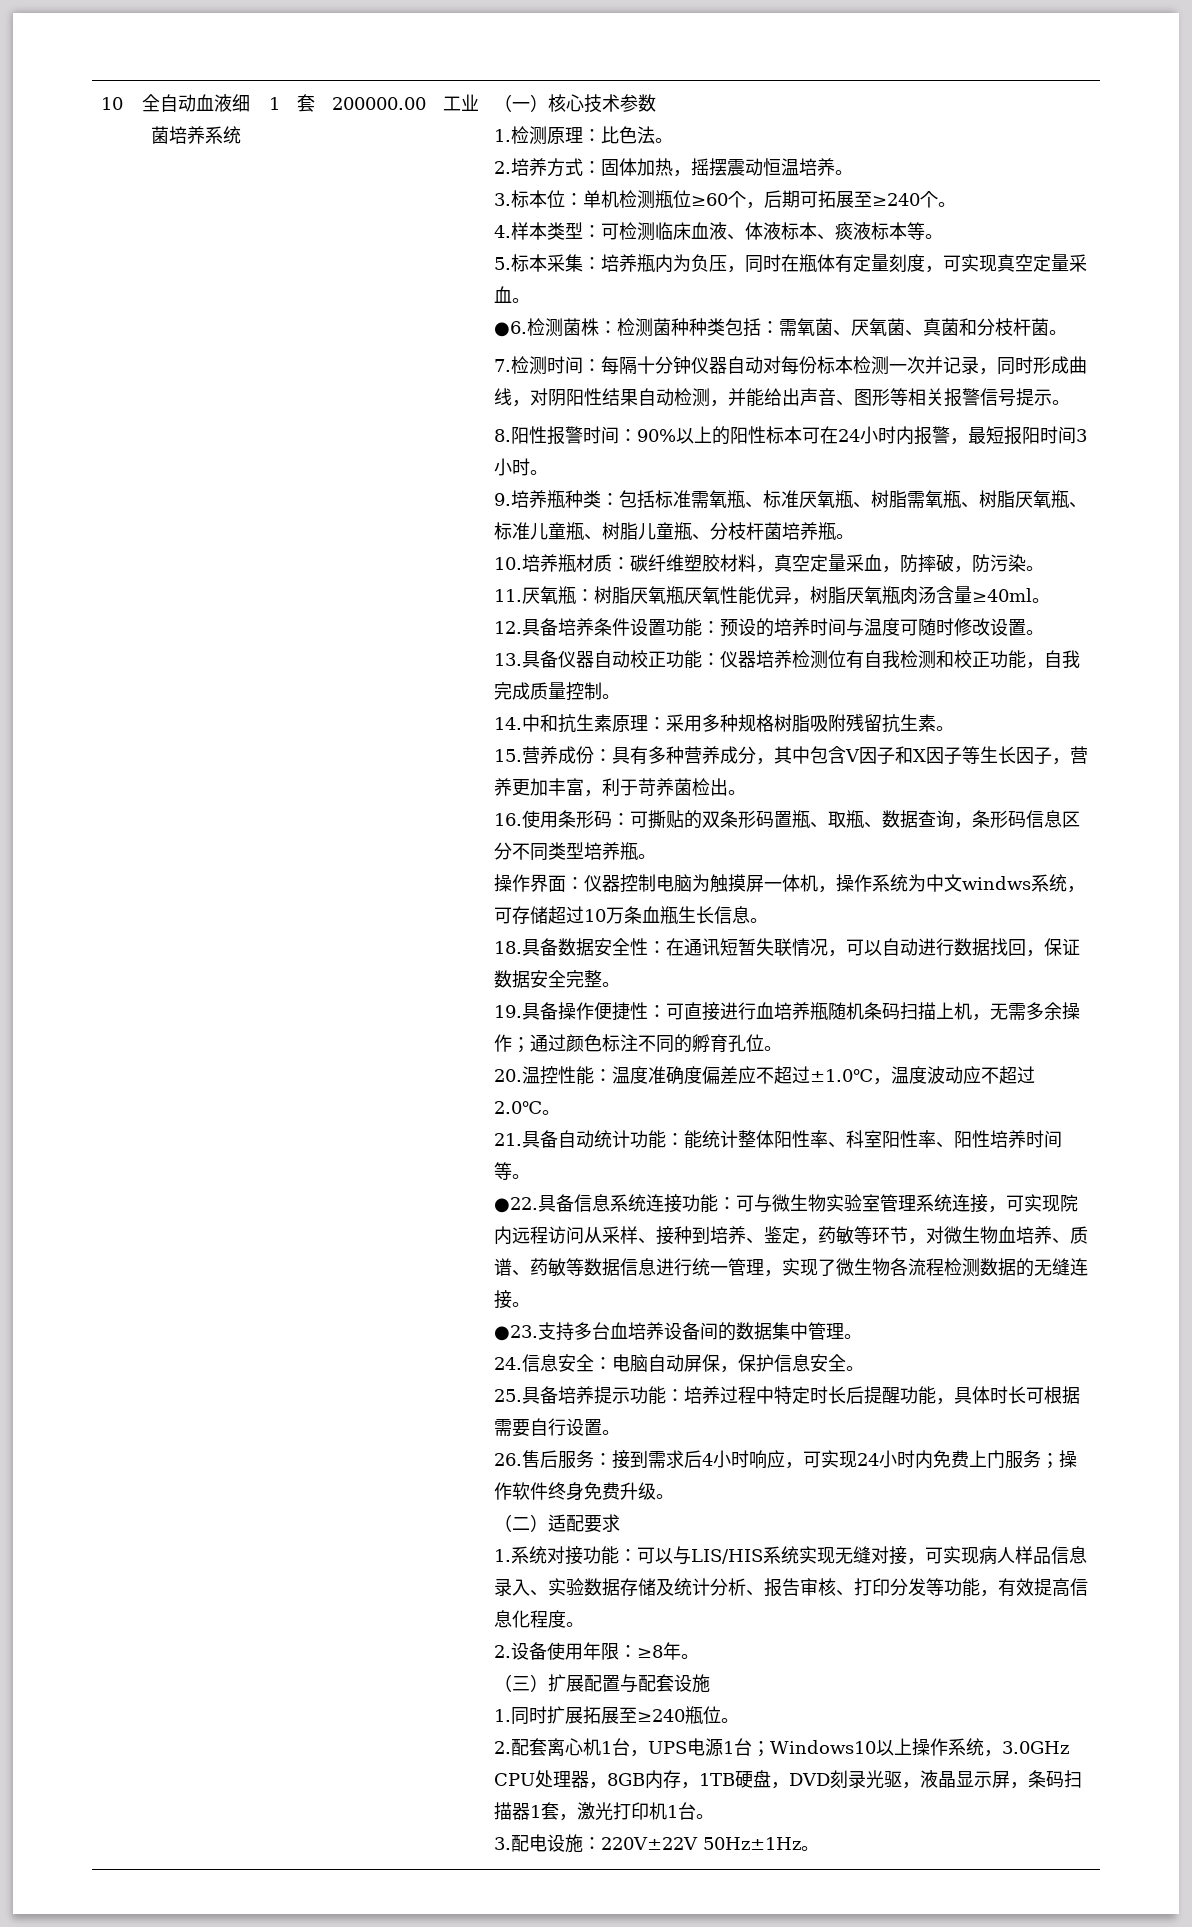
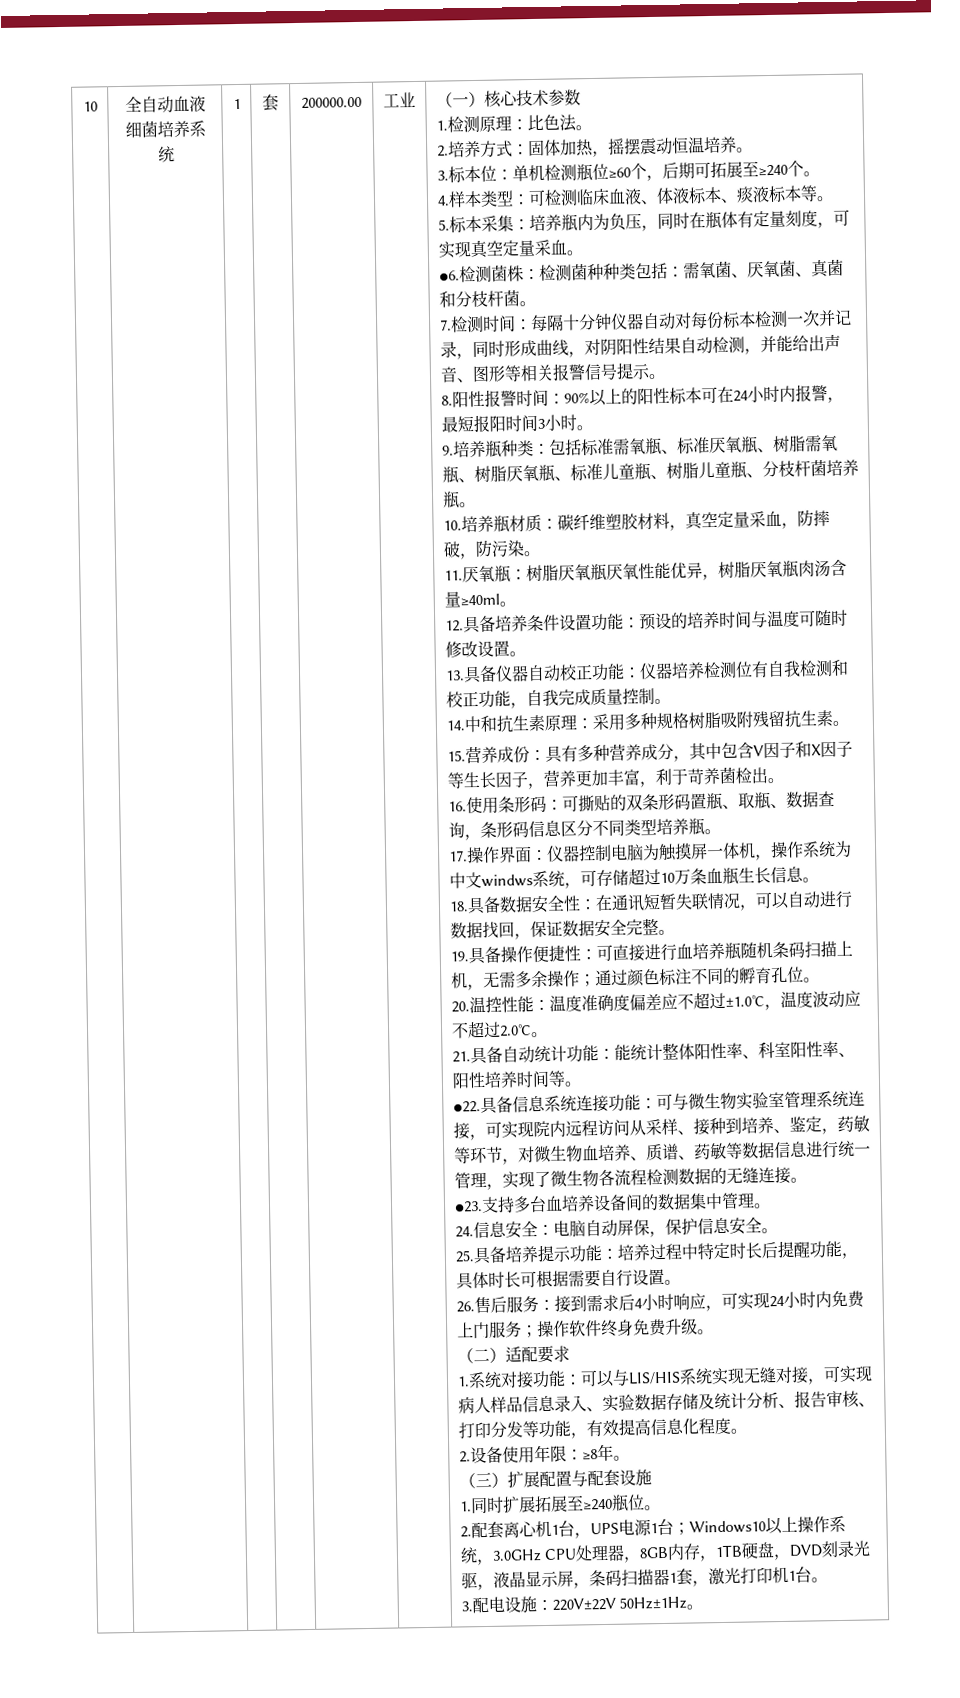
- 操作界面：仪器控制电脑为触摸屏一体机，操作系统为中文windws系统，可存储超过10万条血瓶生长信息。
+ 17.操作界面：仪器控制电脑为触摸屏一体机，操作系统为中文windws系统，可存储超过10万条血瓶生长信息。

